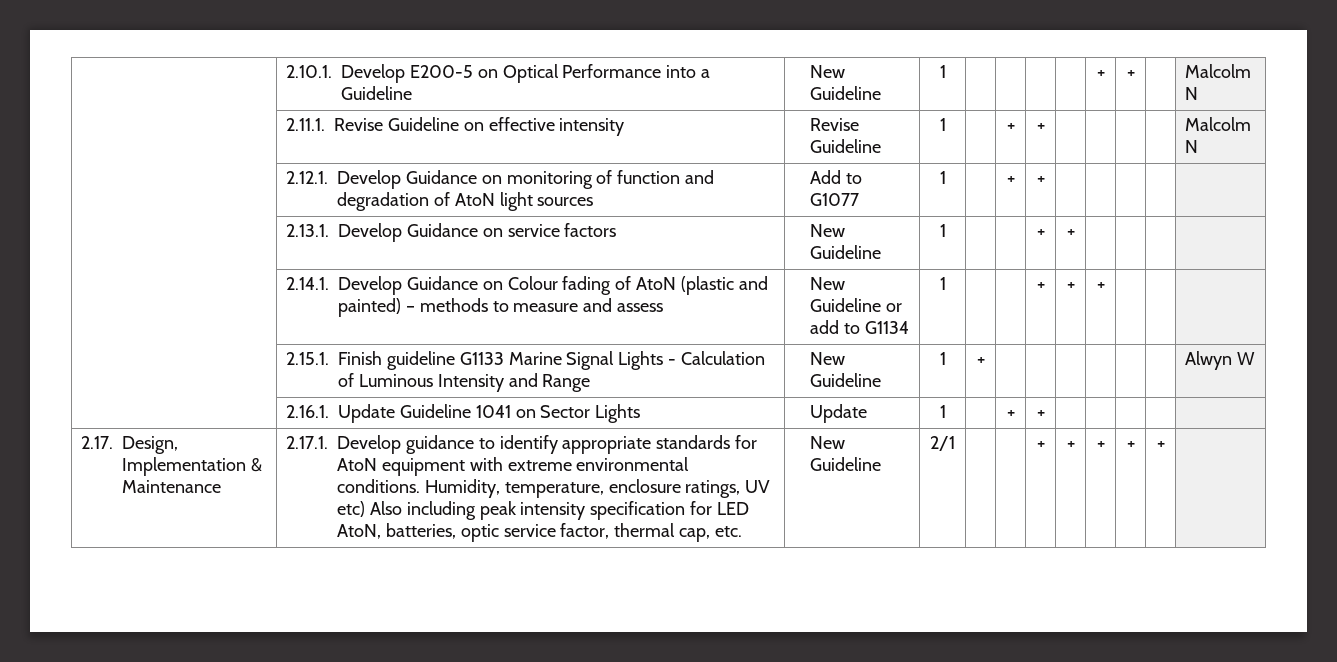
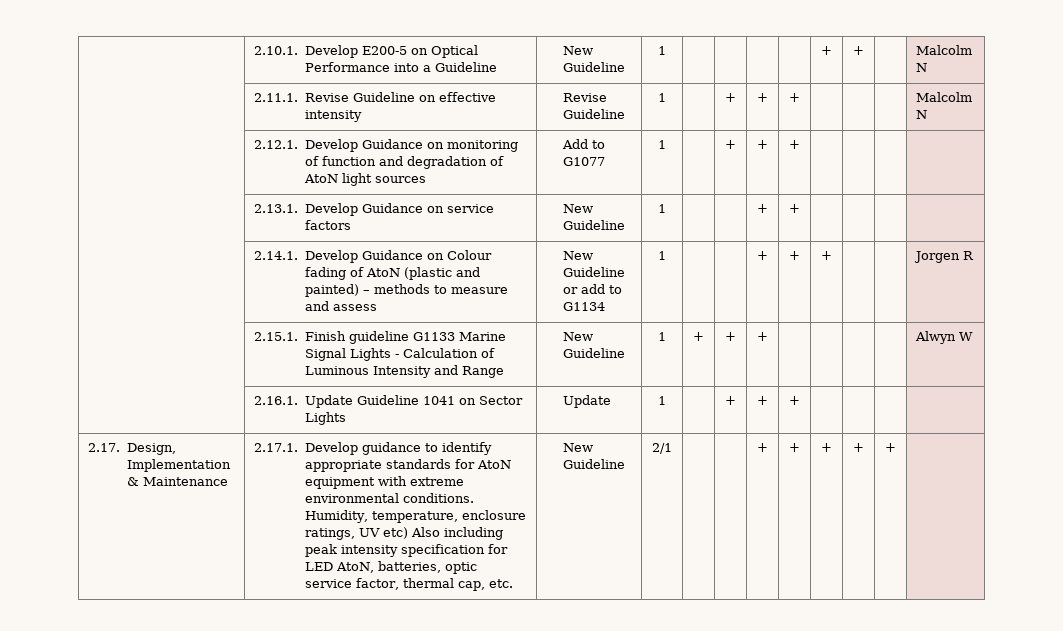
- | 2.11.1. Revise Guideline on effective intensity | Revise Guideline | 1 | | + | + | | | | | Malcolm N
+ | 2.11.1. Revise Guideline on effective intensity | Revise Guideline | 1 | | + | + | + | | | | Malcolm N
- | 2.12.1. Develop Guidance on monitoring of function and degradation of AtoN light sources | Add to G1077 | 1 | | + | + | | | | |
+ | 2.12.1. Develop Guidance on monitoring of function and degradation of AtoN light sources | Add to G1077 | 1 | | + | + | + | | | |
- | 2.14.1. Develop Guidance on Colour fading of AtoN (plastic and painted) – methods to measure and assess | New Guideline or add to G1134 | 1 | | | + | + | + | | |
+ | 2.14.1. Develop Guidance on Colour fading of AtoN (plastic and painted) – methods to measure and assess | New Guideline or add to G1134 | 1 | | | + | + | + | | | Jorgen R
- | 2.15.1. Finish guideline G1133 Marine Signal Lights - Calculation of Luminous Intensity and Range | New Guideline | 1 | + | | | | | | | Alwyn W
+ | 2.15.1. Finish guideline G1133 Marine Signal Lights - Calculation of Luminous Intensity and Range | New Guideline | 1 | + | + | + | | | | | Alwyn W
- | 2.16.1. Update Guideline 1041 on Sector Lights | Update | 1 | | + | + | | | | |
+ | 2.16.1. Update Guideline 1041 on Sector Lights | Update | 1 | | + | + | + | | | |

